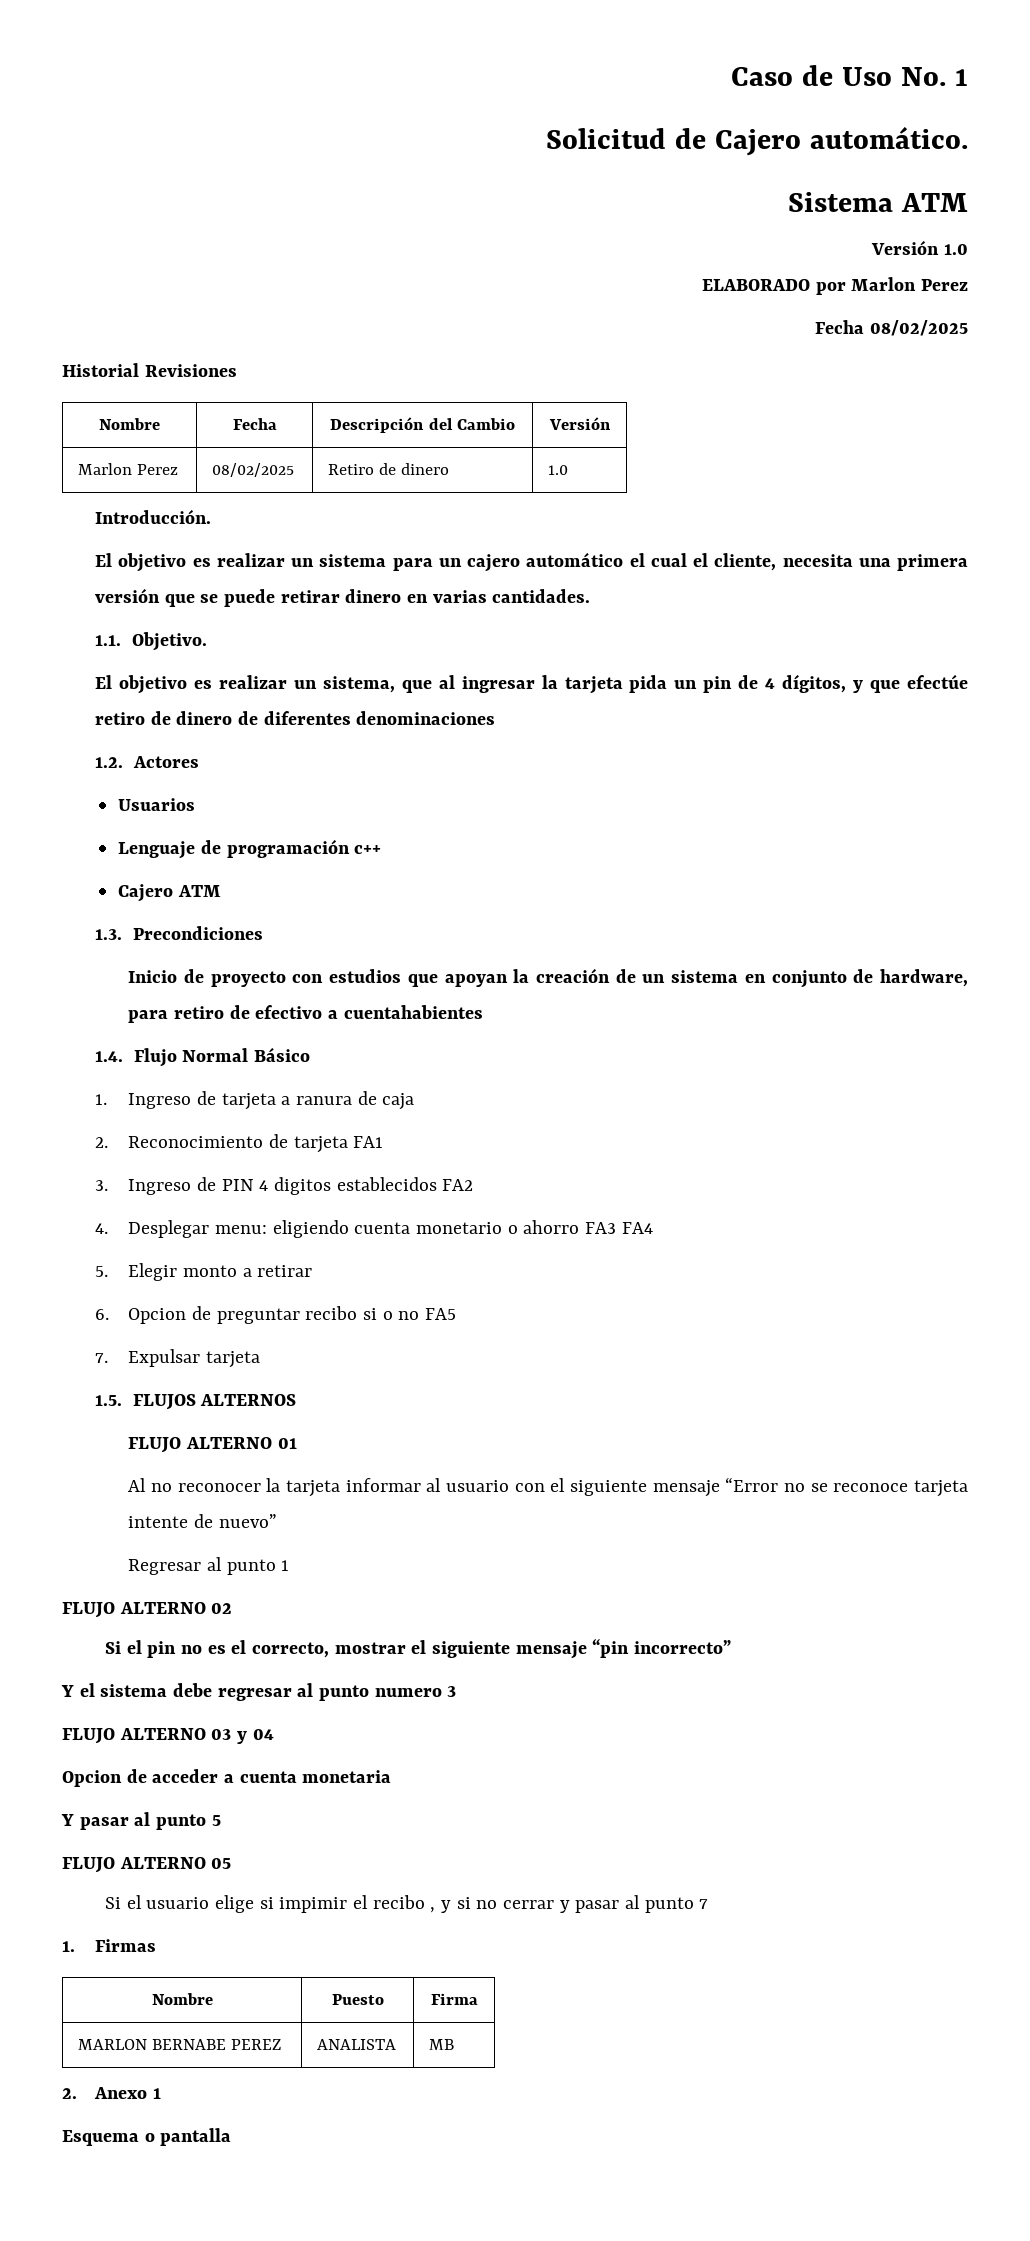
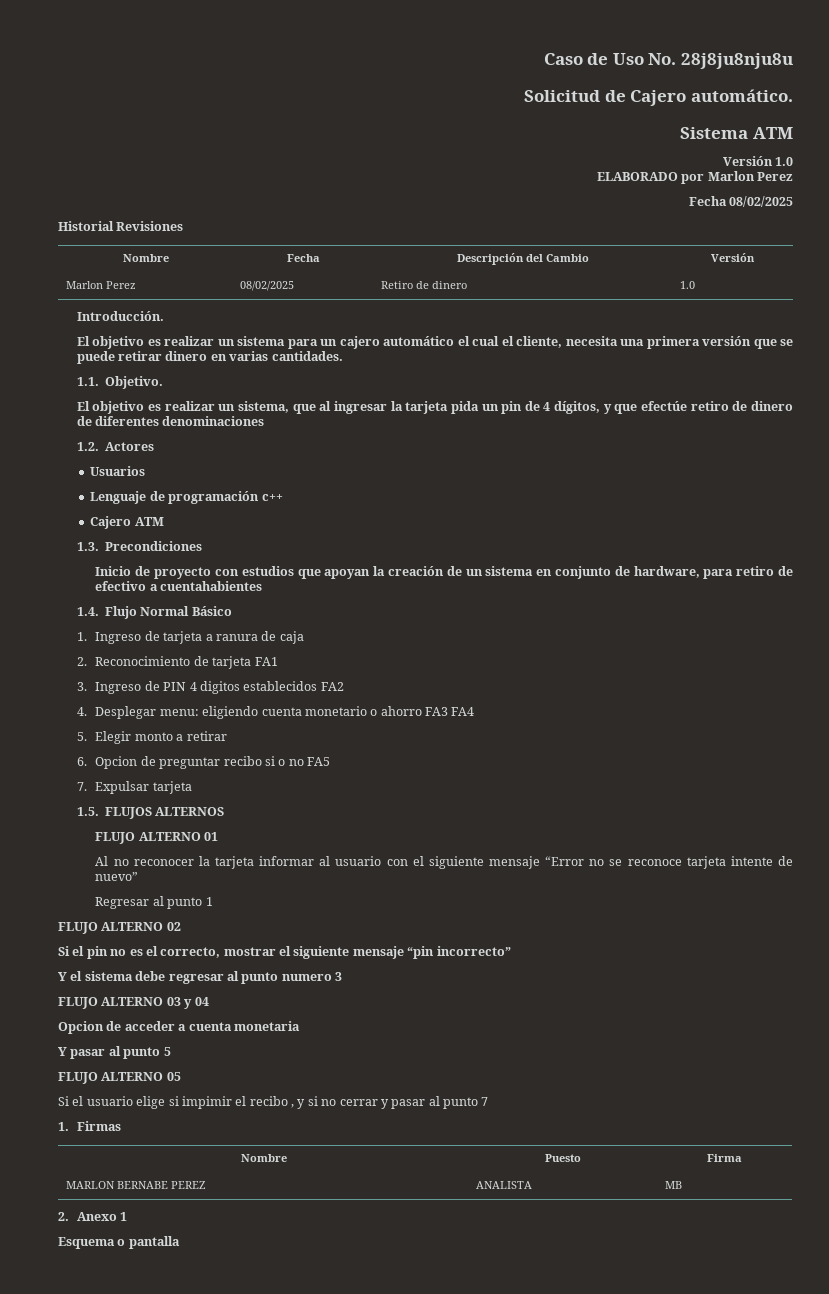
- Caso de Uso No. 1
+ Caso de Uso No. 28j8ju8nju8u

